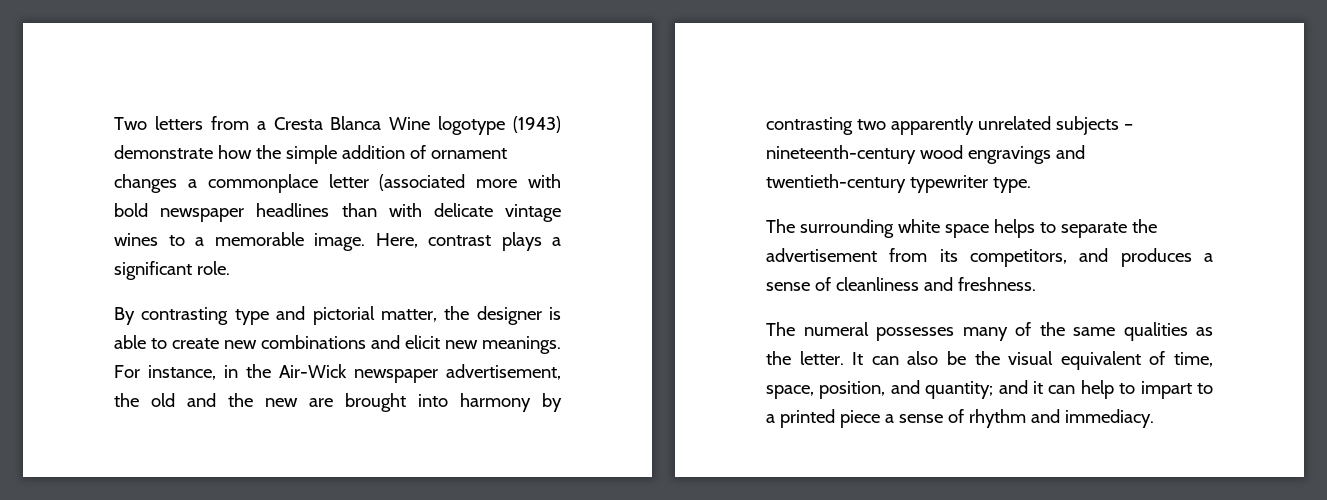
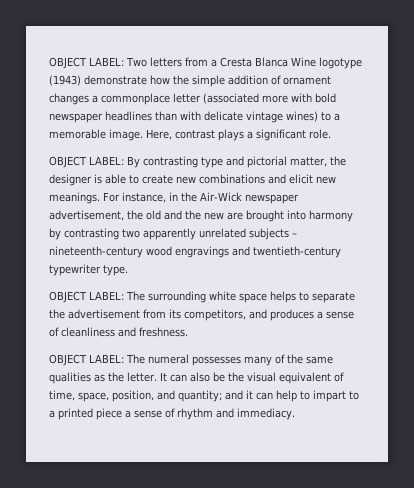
- Two letters from a Cresta Blanca Wine logotype (1943) demonstrate how the simple addition of ornament changes a commonplace letter (associated more with bold newspaper headlines than with delicate vintage wines to a memorable image.
+ OBJECT LABEL: Two letters from a Cresta Blanca Wine logotype (1943) demonstrate how the simple addition of ornament changes a commonplace letter (associated more with bold newspaper headlines than with delicate vintage wines) to a memorable image.
- By contrasting type and pictorial matter, the designer is able to create new combinations and elicit new meanings.
+ OBJECT LABEL: By contrasting type and pictorial matter, the designer is able to create new combinations and elicit new meanings.
- The surrounding white space helps to separate the advertisement from its competitors, and produces a sense of cleanliness and freshness.
+ OBJECT LABEL: The surrounding white space helps to separate the advertisement from its competitors, and produces a sense of cleanliness and freshness.
- The numeral possesses many of the same qualities as the letter.
+ OBJECT LABEL: The numeral possesses many of the same qualities as the letter.

